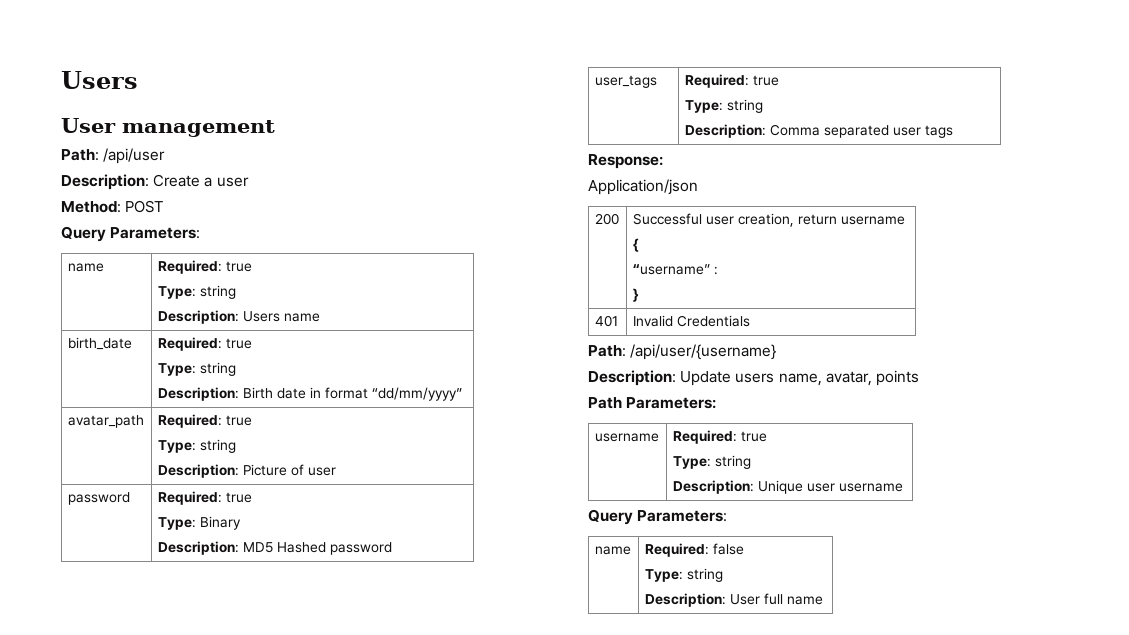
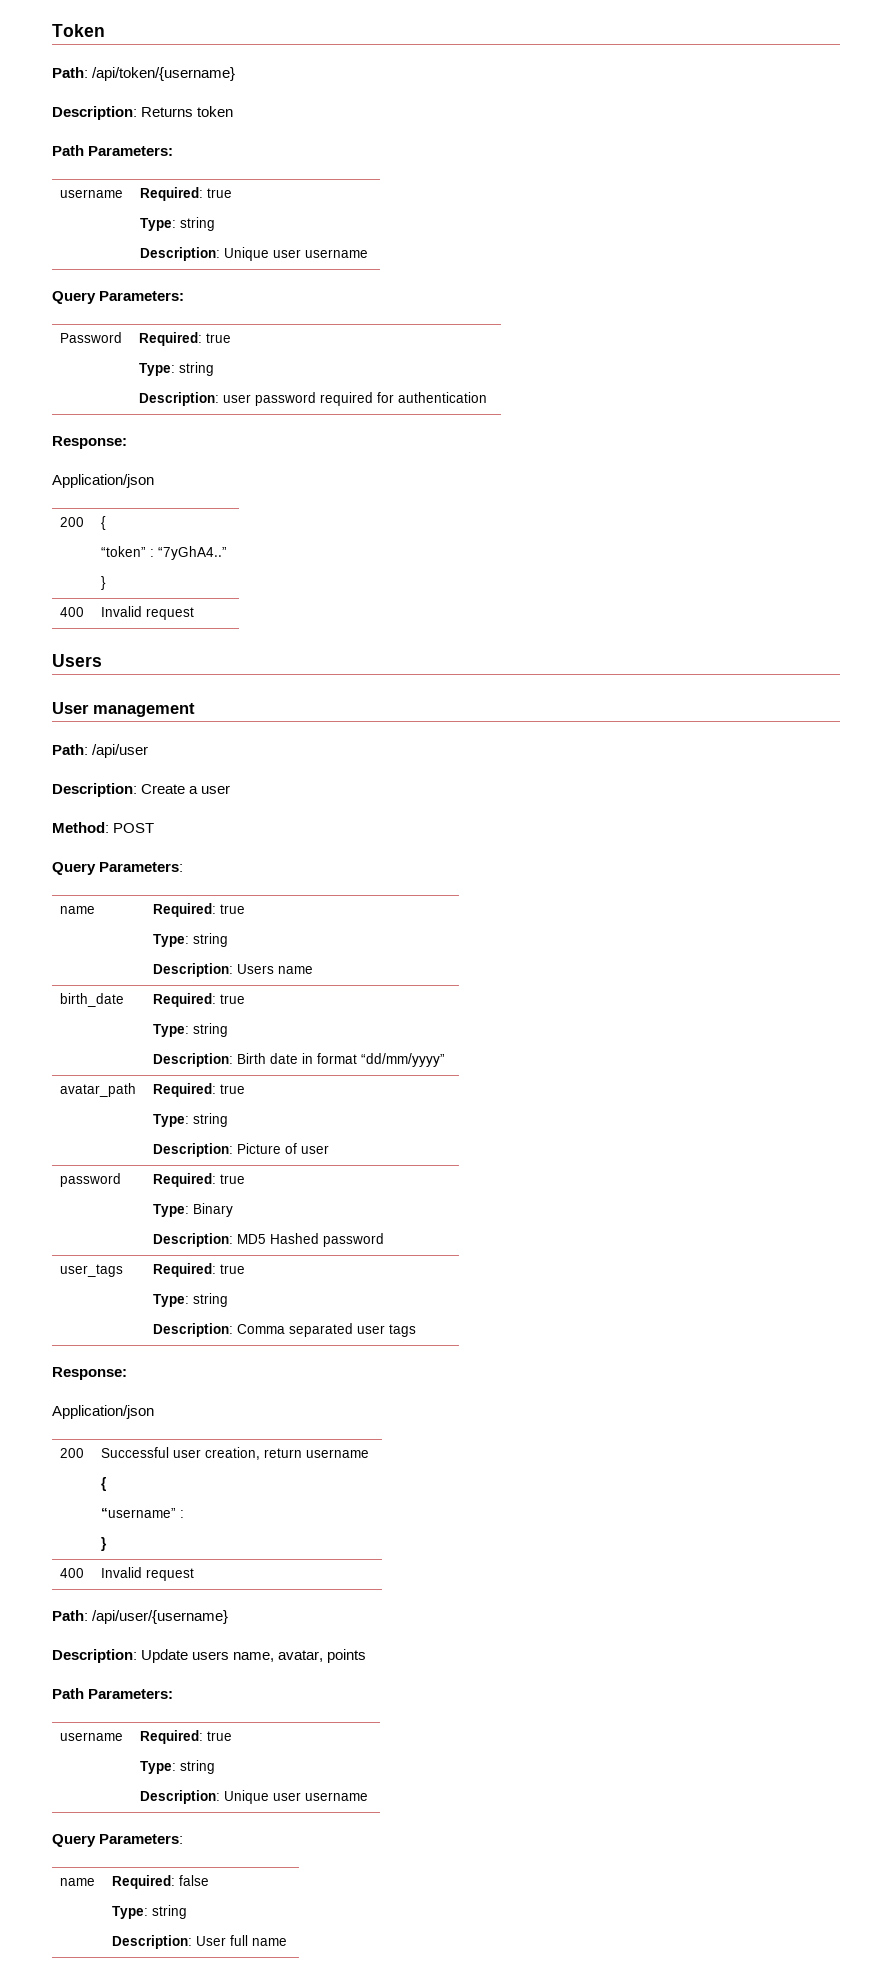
+ Token
+ Path: /api/token/{username}
+ Description: Returns token
+ Path Parameters:
+ username | Required: true
+ Type: string
+ Description: Unique user username
+ Query Parameters:
+ Password | Required: true
+ Type: string
+ Description: user password required for authentication
+ Response:
+ Application/json
+ 200 | {
+ “token” : “7yGhA4..”
+ }
+ 400 | Invalid request
  200 | Successful user creation, return username
  {
  “username” :
  }
- 401 | Invalid Credentials
+ 400 | Invalid request

